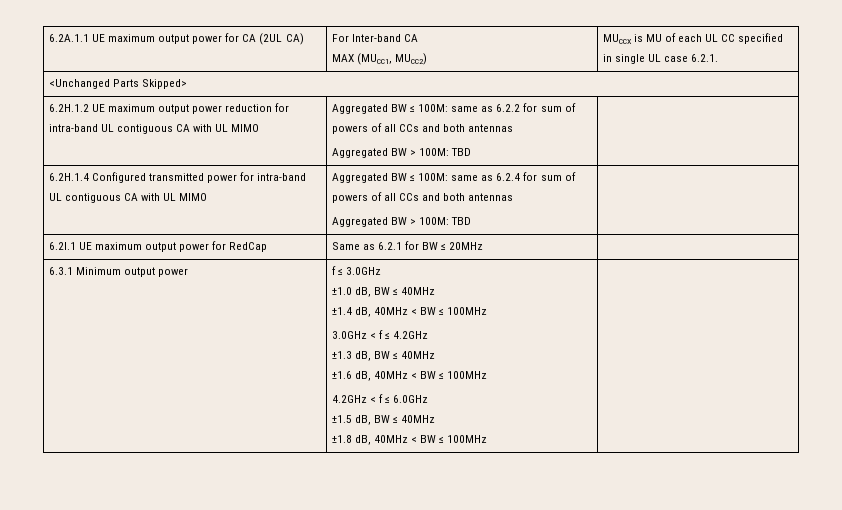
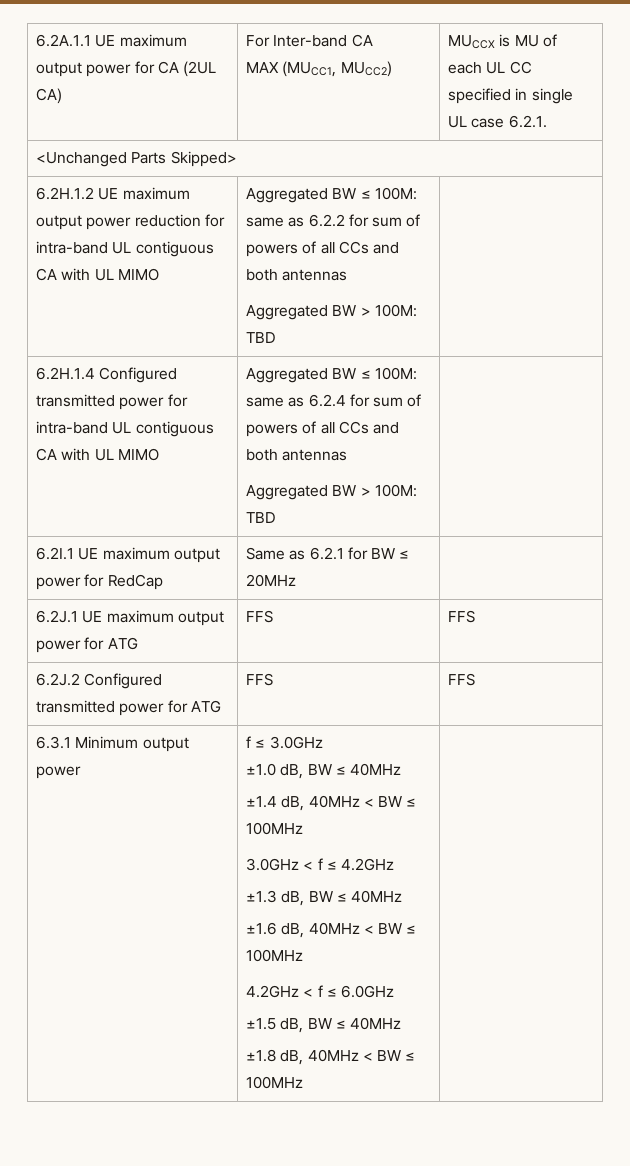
+ 6.2J.1 UE maximum output power for ATG | FFS | FFS
+ 6.2J.2 Configured transmitted power for ATG | FFS | FFS

